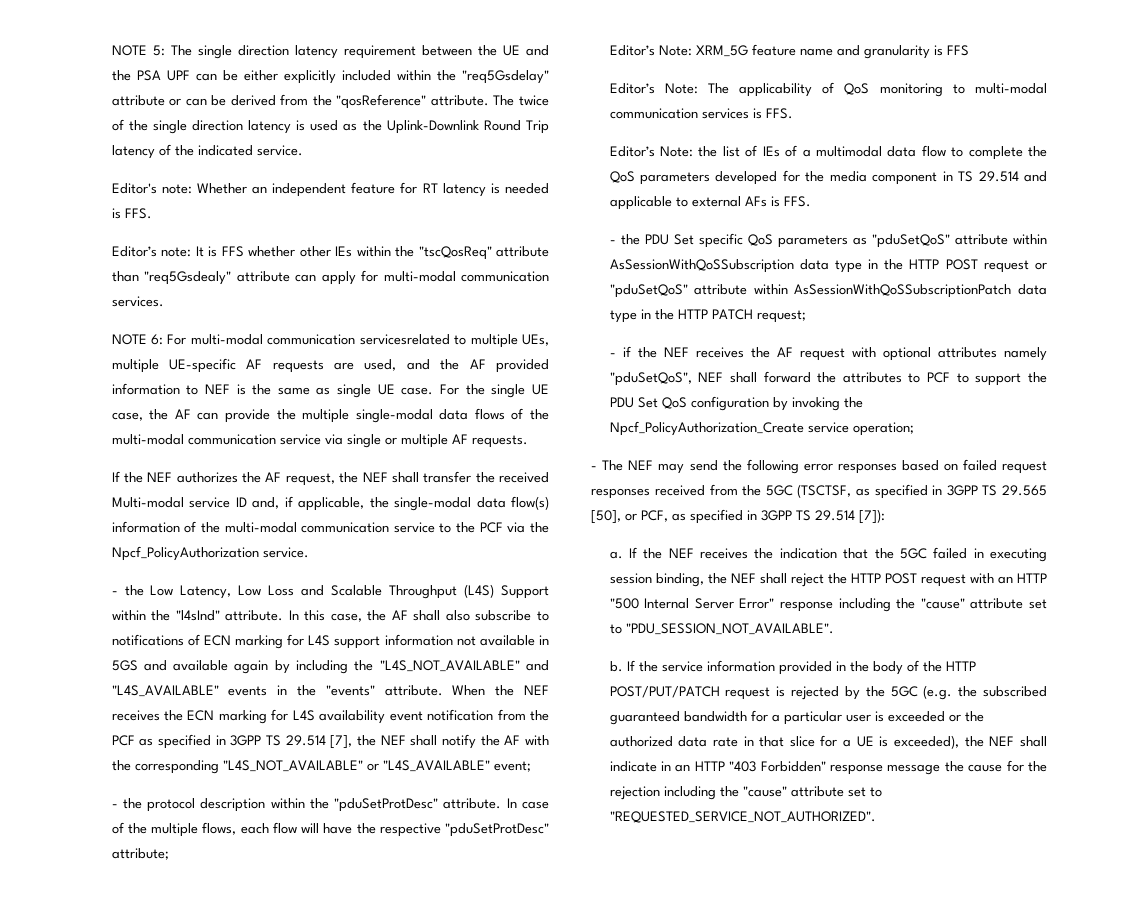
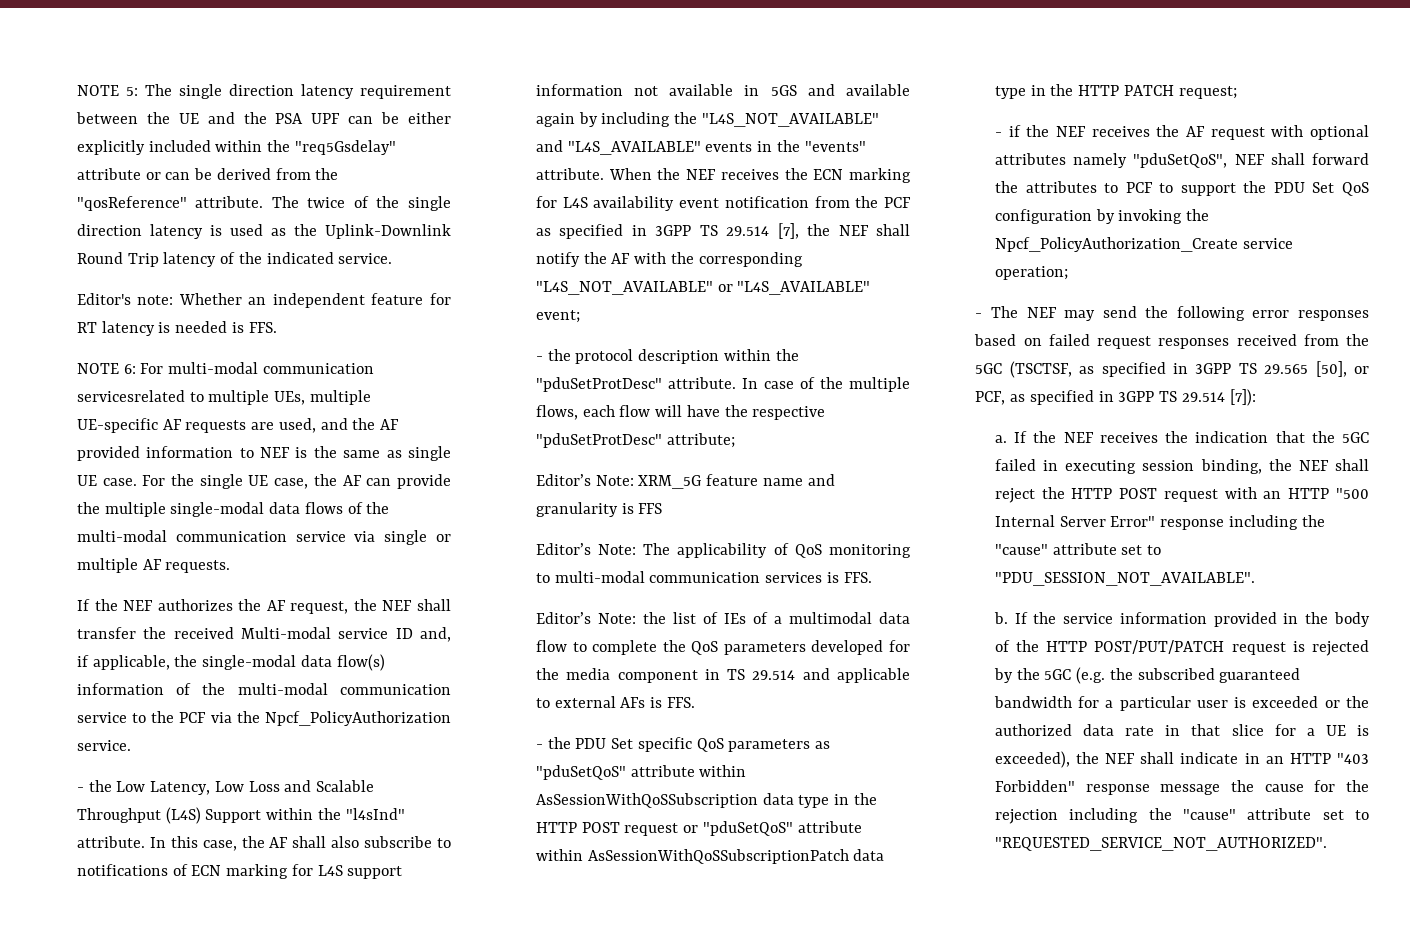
- Editor’s note: It is FFS whether other IEs within the "tscQosReq" attribute than "req5Gsdealy" attribute can apply for multi-modal communication services.

